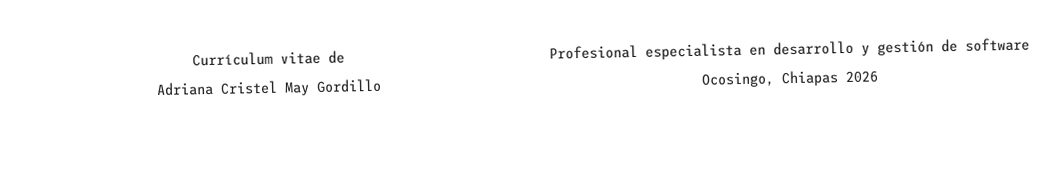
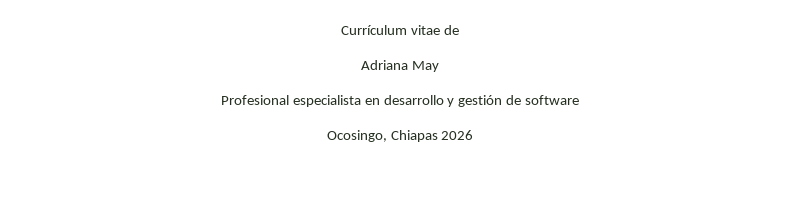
- Adriana Cristel May Gordillo
+ Adriana May

